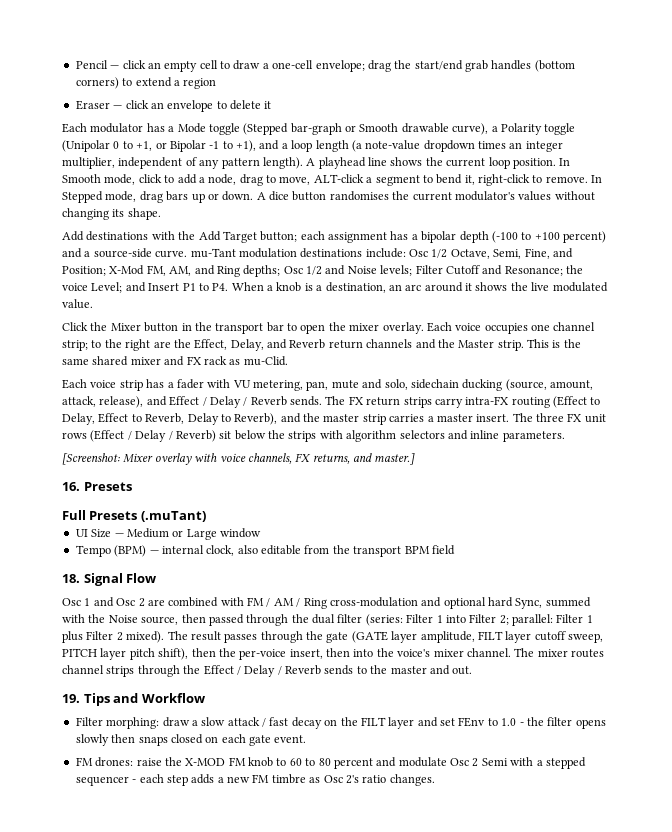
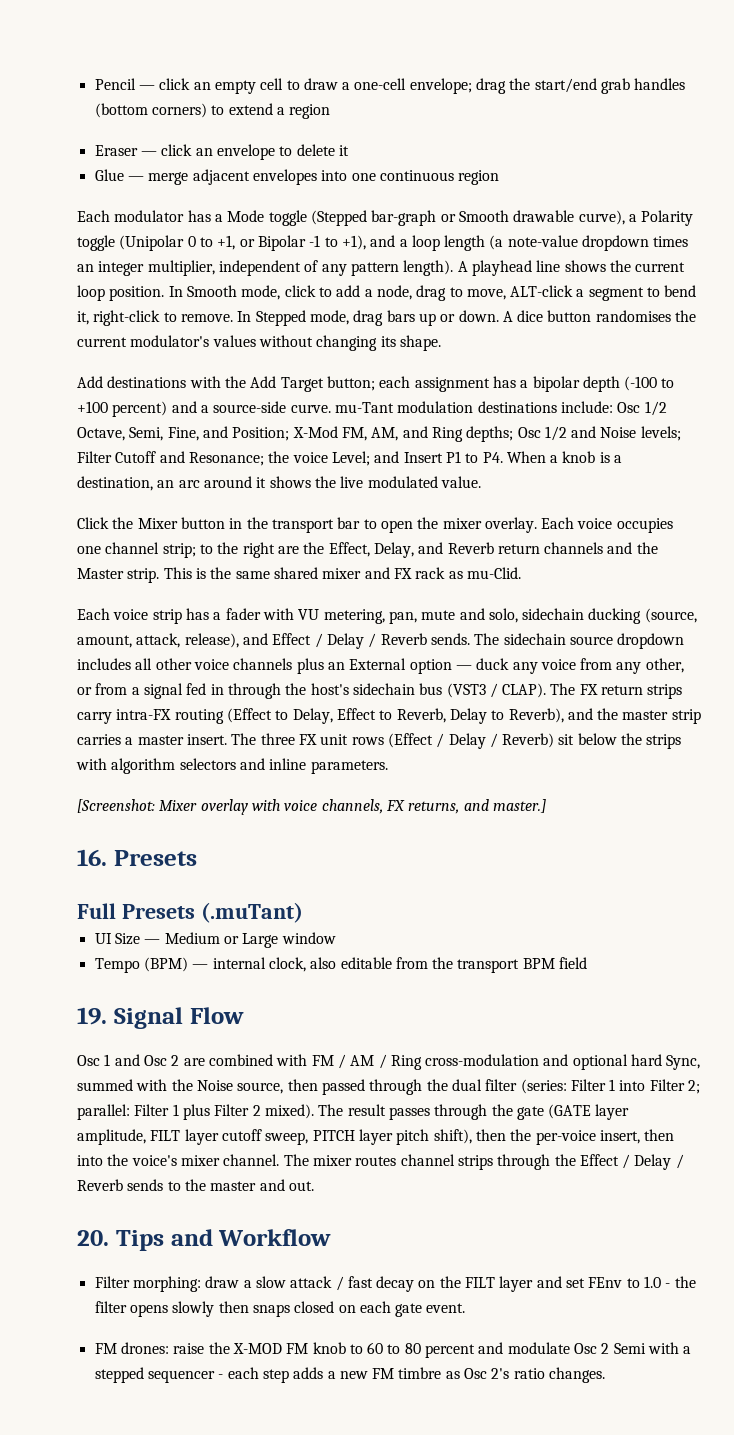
+ Glue — merge adjacent envelopes into one continuous region
- The FX return strips carry intra-FX routing (Effect to Delay, Effect to Reverb, Delay to Reverb), and the master strip carries a master insert.
+ The sidechain source dropdown includes all other voice channels plus an External option — duck any voice from any other, or from a signal fed in through the host's sidechain bus (VST3 / CLAP). The FX return strips carry intra-FX routing (Effect to Delay, Effect to Reverb, Delay to Reverb), and the master strip carries a master insert.
- 18. Signal Flow
+ 19. Signal Flow
- 19. Tips and Workflow
+ 20. Tips and Workflow

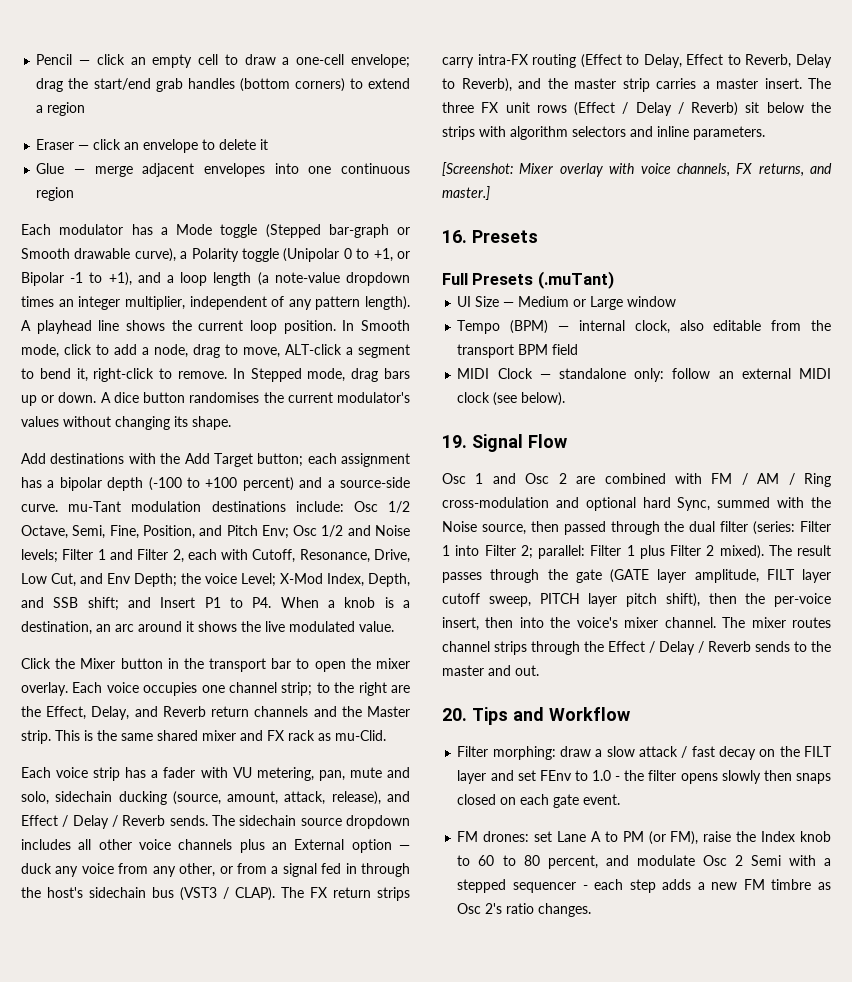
- Add destinations with the Add Target button; each assignment has a bipolar depth (-100 to +100 percent) and a source-side curve. mu-Tant modulation destinations include: Osc 1/2 Octave, Semi, Fine, and Position; X-Mod FM, AM, and Ring depths; Osc 1/2 and Noise levels; Filter Cutoff and Resonance; the voice Level; and Insert P1 to P4. When a knob is a destination, an arc around it shows the live modulated value.
+ Add destinations with the Add Target button; each assignment has a bipolar depth (-100 to +100 percent) and a source-side curve. mu-Tant modulation destinations include: Osc 1/2 Octave, Semi, Fine, Position, and Pitch Env; Osc 1/2 and Noise levels; Filter 1 and Filter 2, each with Cutoff, Resonance, Drive, Low Cut, and Env Depth; the voice Level; X-Mod Index, Depth, and SSB shift; and Insert P1 to P4. When a knob is a destination, an arc around it shows the live modulated value.
+ MIDI Clock — standalone only: follow an external MIDI clock (see below).
- FM drones: raise the X-MOD FM knob to 60 to 80 percent and modulate Osc 2 Semi with a stepped sequencer - each step adds a new FM timbre as Osc 2's ratio changes.
+ FM drones: set Lane A to PM (or FM), raise the Index knob to 60 to 80 percent, and modulate Osc 2 Semi with a stepped sequencer - each step adds a new FM timbre as Osc 2's ratio changes.

